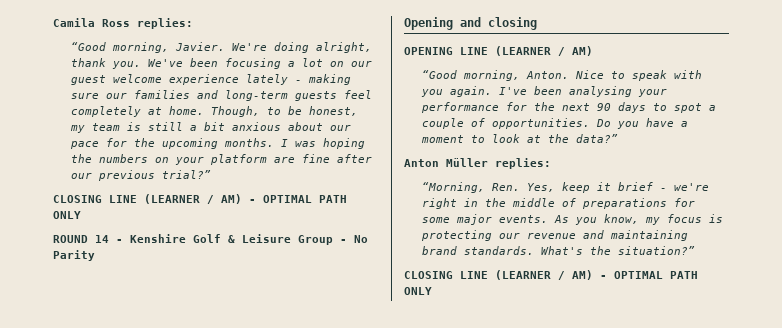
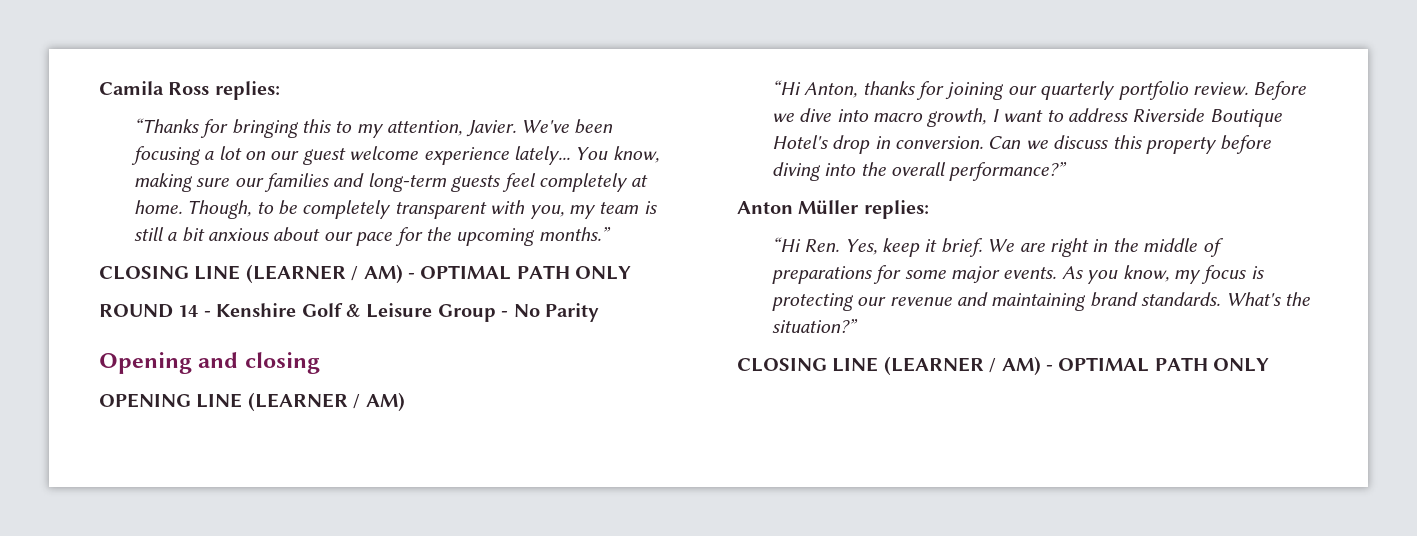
- “Good morning, Javier. We're doing alright, thank you.
+ “Thanks for bringing this to my attention, Javier.
- We've been focusing a lot on our guest welcome experience lately - making sure our families and long-term guests feel completely at home.
+ We've been focusing a lot on our guest welcome experience lately... You know, making sure our families and long-term guests feel completely at home.
- Though, to be honest, my team is still a bit anxious about our pace for the upcoming months. I was hoping the numbers on your platform are fine after our previous trial?”
+ Though, to be completely transparent with you, my team is still a bit anxious about our pace for the upcoming months.”
- “Good morning, Anton. Nice to speak with you again. I've been analysing your performance for the next 90 days to spot a couple of opportunities. Do you have a moment to look at the data?”
+ “Hi Anton, thanks for joining our quarterly portfolio review. Before we dive into macro growth, I want to address Riverside Boutique Hotel's drop in conversion. Can we discuss this property before diving into the overall performance?”
- “Morning, Ren. Yes, keep it brief - we're right in the middle of preparations for some major events.
+ “Hi Ren. Yes, keep it brief. We are right in the middle of preparations for some major events.

